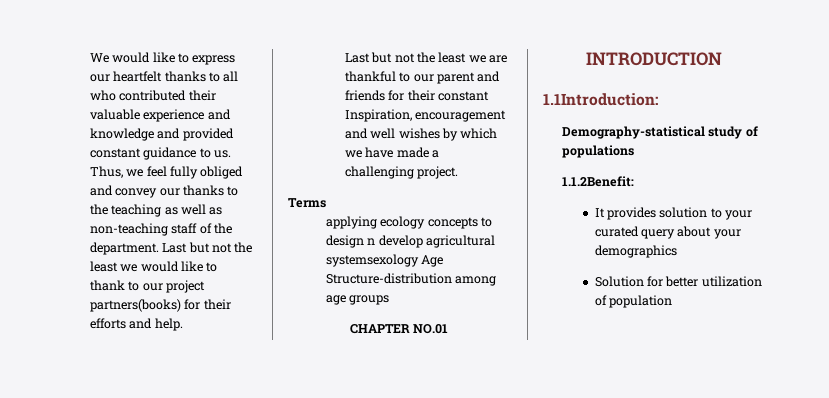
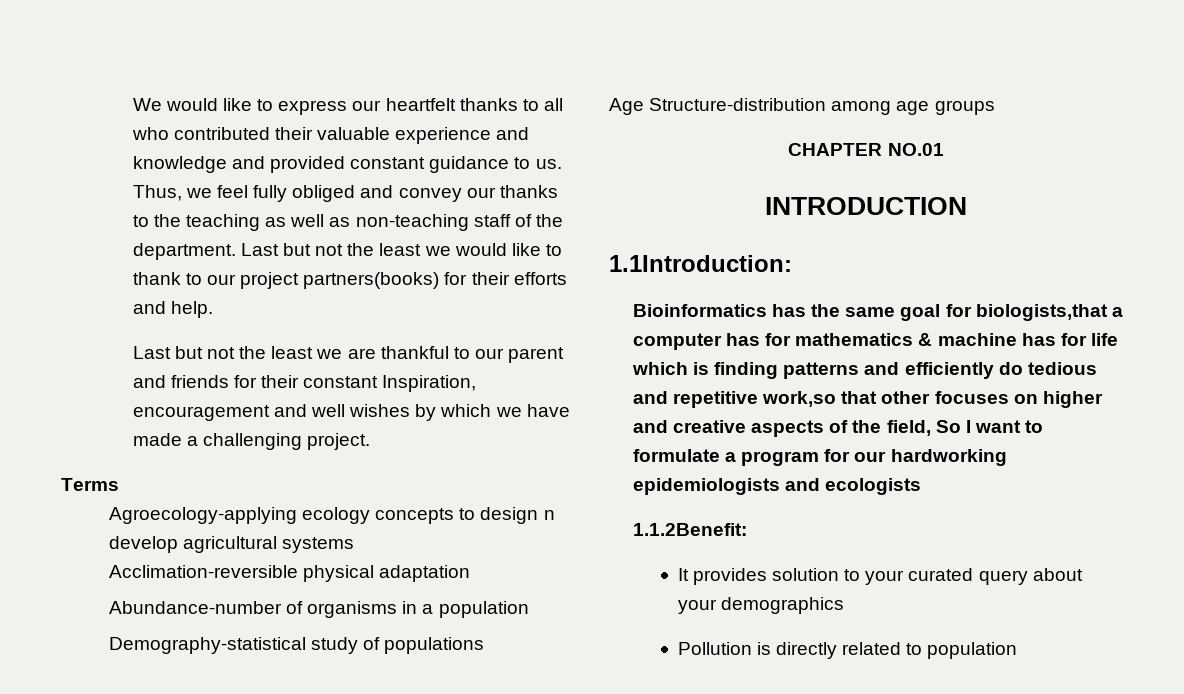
- applying ecology concepts to design n develop agricultural systemsexology Age Structure-distribution among age groups
+ Agroecology-applying ecology concepts to design n develop agricultural systems
+ Acclimation-reversible physical adaptation
+ Abundance-number of organisms in a population
+ Demography-statistical study of populations
+ Age Structure-distribution among age groups
- Demography-statistical study of populations
+ Bioinformatics has the same goal for biologists,that a computer has for mathematics & machine has for life which is finding patterns and efficiently do tedious and repetitive work,so that other focuses on higher and creative aspects of the field, So I want to formulate a program for our hardworking epidemiologists and ecologists
- Solution for better utilization of population
+ Pollution is directly related to population

